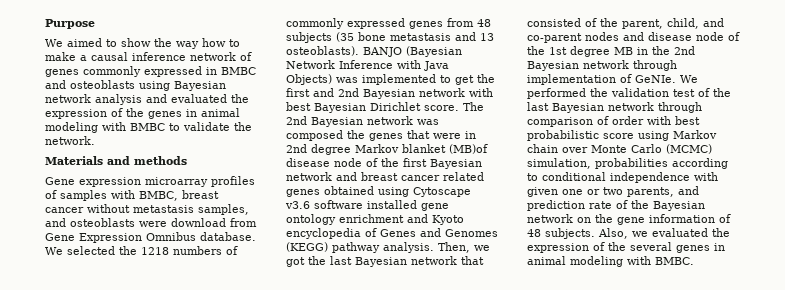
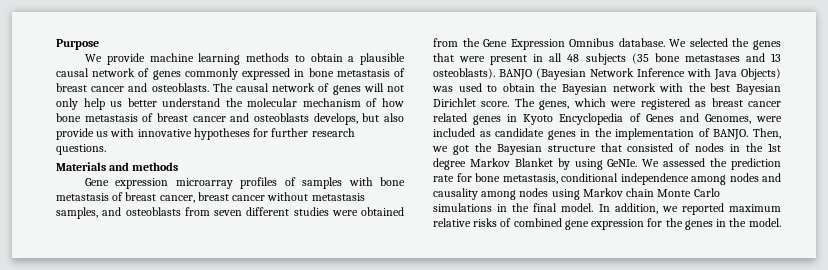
- We aimed to show the way how to make a causal inference network of genes commonly expressed in BMBC and osteoblasts using Bayesian network analysis and evaluated the expression of the genes in animal modeling with BMBC to validate the network.
+ We provide machine learning methods to obtain a plausible causal network of genes commonly expressed in bone metastasis of breast cancer and osteoblasts. The causal network of genes will not only help us better understand the molecular mechanism of how bone metastasis of breast cancer and osteoblasts develops, but also provide us with innovative hypotheses for further research questions.
- Gene expression microarray profiles of samples with BMBC, breast cancer without metastasis samples, and osteoblasts were download from Gene Expression Omnibus database.
+ Gene expression microarray profiles of samples with bone metastasis of breast cancer, breast cancer without metastasis samples, and osteoblasts from seven different studies were obtained from the Gene Expression Omnibus database.
- We selected the 1218 numbers of commonly expressed genes from 48 subjects (35 bone metastasis and 13 osteoblasts).
+ We selected the genes that were present in all 48 subjects (35 bone metastases and 13 osteoblasts).
- BANJO (Bayesian Network Inference with Java Objects) was implemented to get the first and 2nd Bayesian network with best Bayesian Dirichlet score.
+ BANJO (Bayesian Network Inference with Java Objects) was used to obtain the Bayesian network with the best Bayesian Dirichlet score.
- The 2nd Bayesian network was composed the genes that were in 2nd degree Markov blanket (MB)of disease node of the first Bayesian network and breast cancer related genes obtained using Cytoscape v3.6 software installed gene ontology enrichment and Kyoto encyclopedia of Genes and Genomes (KEGG) pathway analysis. Then, we got the last Bayesian network that consisted of the parent, child, and co-parent nodes and disease node of the 1st degree MB in the 2nd Bayesian network through implementation of GeNIe. We performed the validation test of the last Bayesian network through comparison of order with best probabilistic score using Markov chain over Monte Carlo (MCMC) simulation, probabilities according to conditional independence with given one or two parents, and prediction rate of the Bayesian network on the gene information of 48 subjects. Also, we evaluated the expression of the several genes in animal modeling with BMBC.
+ The genes, which were registered as breast cancer related genes in Kyoto Encyclopedia of Genes and Genomes, were included as candidate genes in the implementation of BANJO. Then, we got the Bayesian structure that consisted of nodes in the 1st degree Markov Blanket by using GeNIe. We assessed the prediction rate for bone metastasis, conditional independence among nodes and causality among nodes using Markov chain Monte Carlo simulations in the final model. In addition, we reported maximum relative risks of combined gene expression for the genes in the model.

